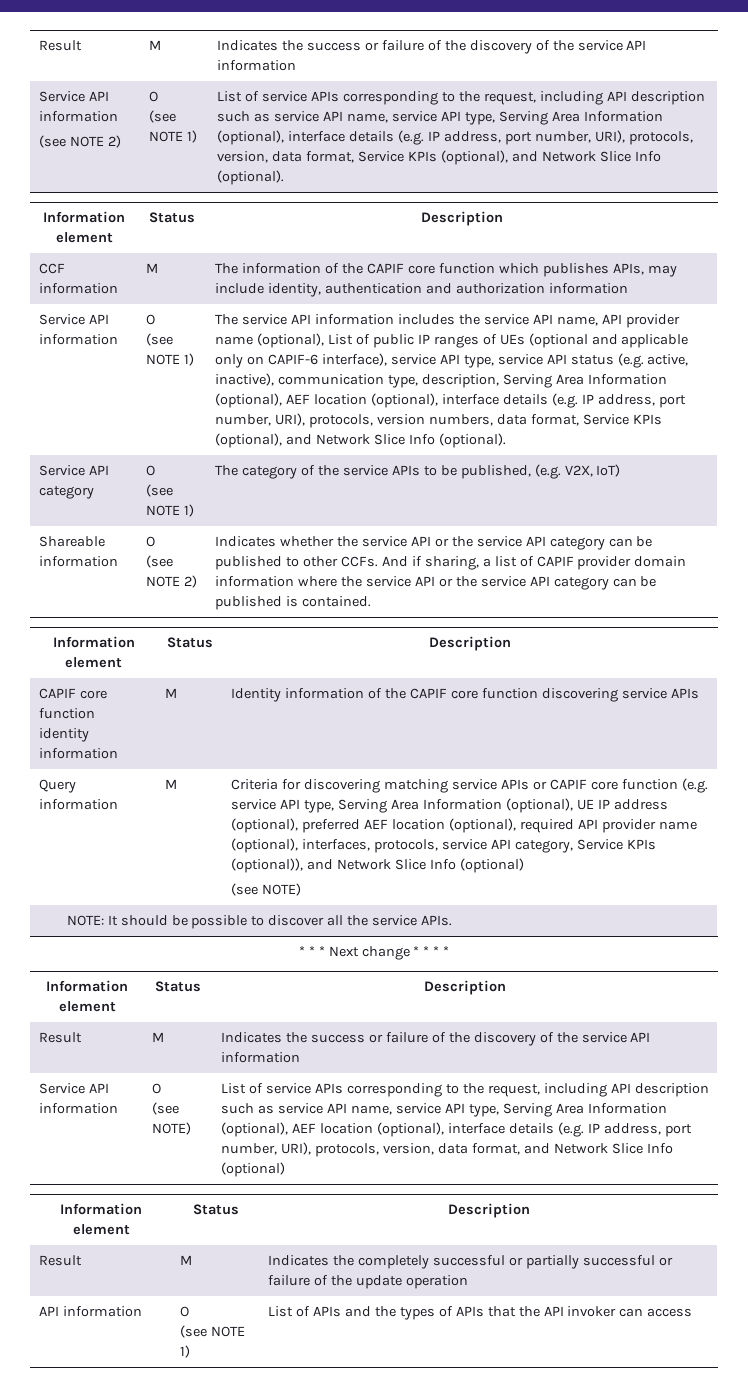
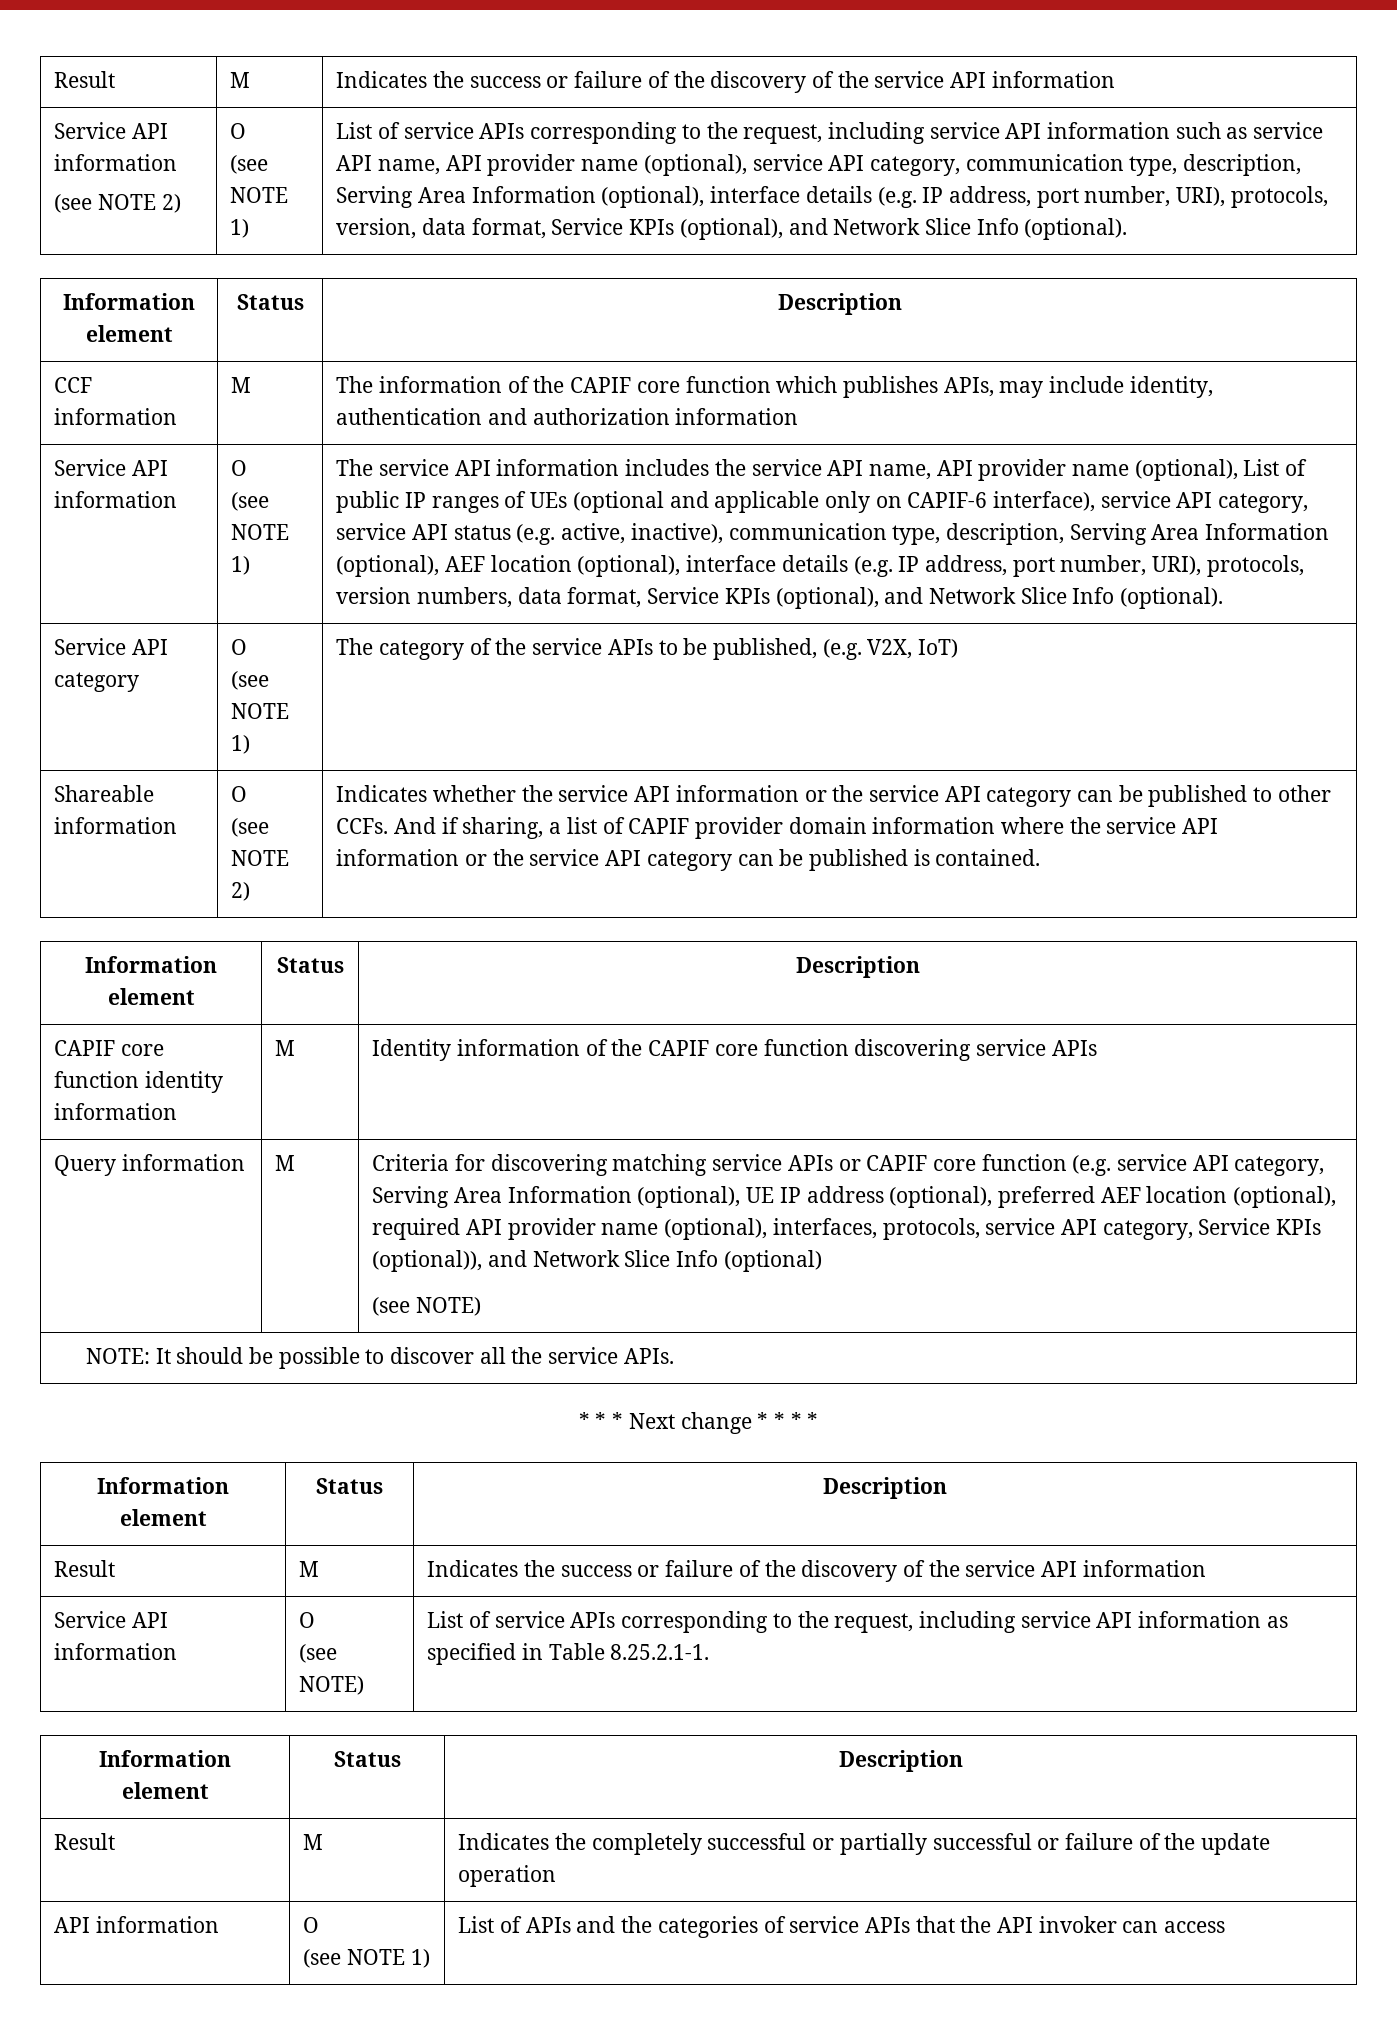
- List of service APIs corresponding to the request, including API description such as service API name, service API type, Serving Area Information (optional), interface details (e.g. IP address, port number, URI), protocols, version, data format, Service KPIs (optional), and Network Slice Info (optional).
+ List of service APIs corresponding to the request, including service API information such as service API name, API provider name (optional), service API category, communication type, description, Serving Area Information (optional), interface details (e.g. IP address, port number, URI), protocols, version, data format, Service KPIs (optional), and Network Slice Info (optional).
- The service API information includes the service API name, API provider name (optional), List of public IP ranges of UEs (optional and applicable only on CAPIF-6 interface), service API type, service API status (e.g. active, inactive), communication type, description, Serving Area Information (optional), AEF location (optional), interface details (e.g. IP address, port number, URI), protocols, version numbers, data format, Service KPIs (optional), and Network Slice Info (optional).
+ The service API information includes the service API name, API provider name (optional), List of public IP ranges of UEs (optional and applicable only on CAPIF-6 interface), service API category, service API status (e.g. active, inactive), communication type, description, Serving Area Information (optional), AEF location (optional), interface details (e.g. IP address, port number, URI), protocols, version numbers, data format, Service KPIs (optional), and Network Slice Info (optional).
- Indicates whether the service API or the service API category can be published to other CCFs.
+ Indicates whether the service API information or the service API category can be published to other CCFs.
- And if sharing, a list of CAPIF provider domain information where the service API or the service API category can be published is contained.
+ And if sharing, a list of CAPIF provider domain information where the service API information or the service API category can be published is contained.
- Criteria for discovering matching service APIs or CAPIF core function (e.g. service API type, Serving Area Information (optional), UE IP address (optional), preferred AEF location (optional), required API provider name (optional), interfaces, protocols, service API category, Service KPIs (optional)), and Network Slice Info (optional)
+ Criteria for discovering matching service APIs or CAPIF core function (e.g. service API category, Serving Area Information (optional), UE IP address (optional), preferred AEF location (optional), required API provider name (optional), interfaces, protocols, service API category, Service KPIs (optional)), and Network Slice Info (optional)
- List of service APIs corresponding to the request, including API description such as service API name, service API type, Serving Area Information (optional), AEF location (optional), interface details (e.g. IP address, port number, URI), protocols, version, data format, and Network Slice Info (optional)
+ List of service APIs corresponding to the request, including service API information as specified in Table 8.25.2.1-1.
  Result | M | Indicates the completely successful or partially successful or failure of the update operation
  API information | O
- (see NOTE 1) | List of APIs and the types of APIs that the API invoker can access
+ (see NOTE 1) | List of APIs and the categories of service APIs that the API invoker can access

